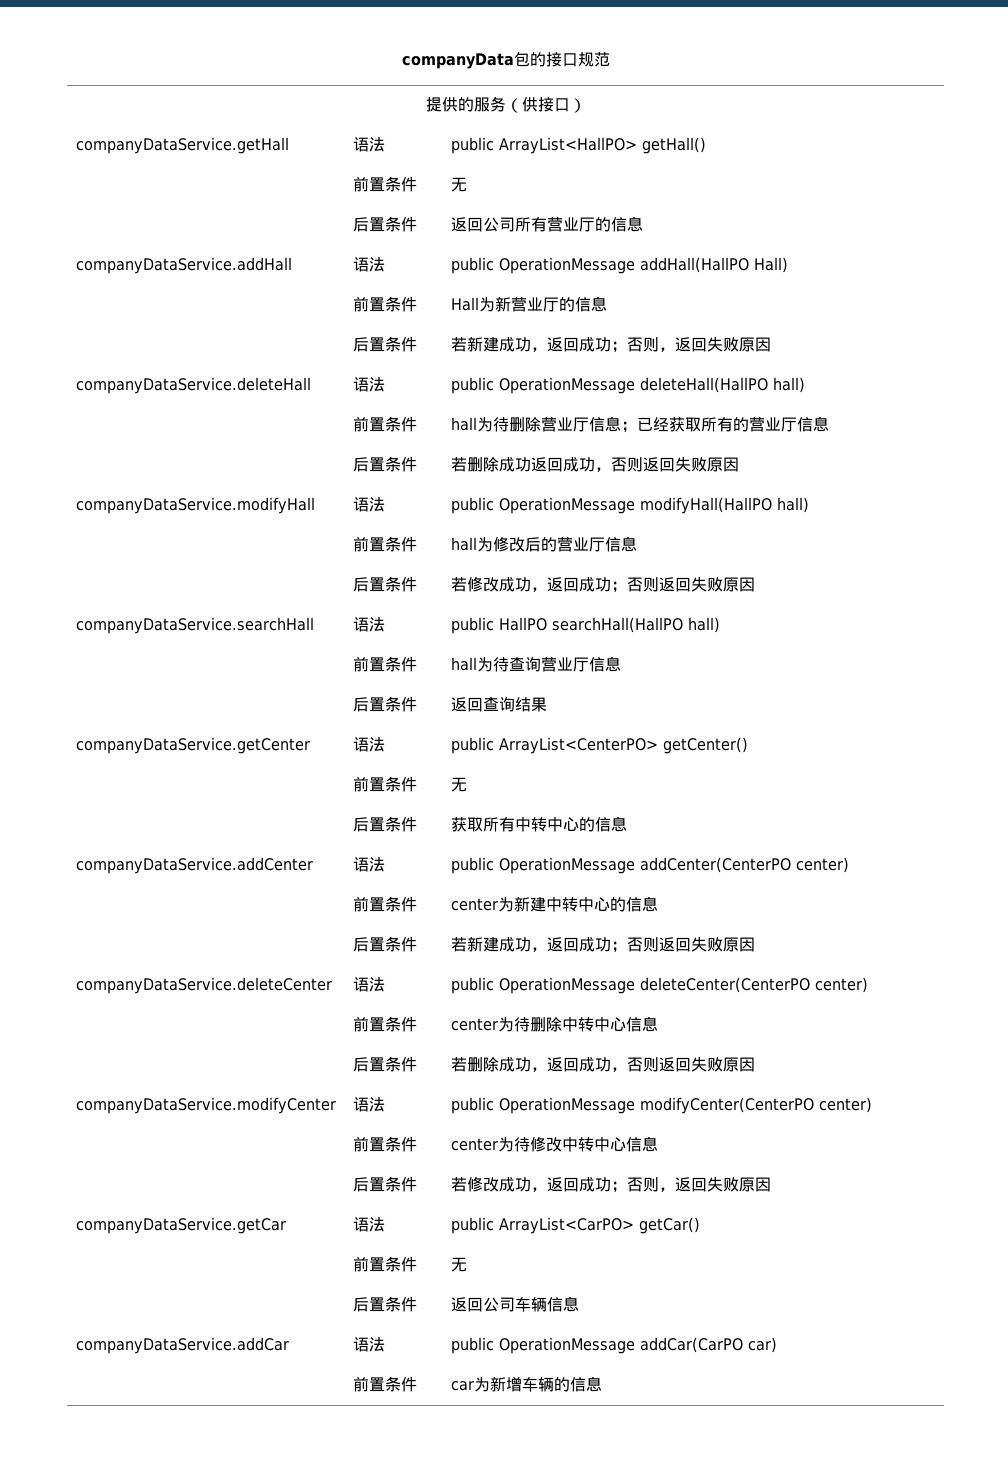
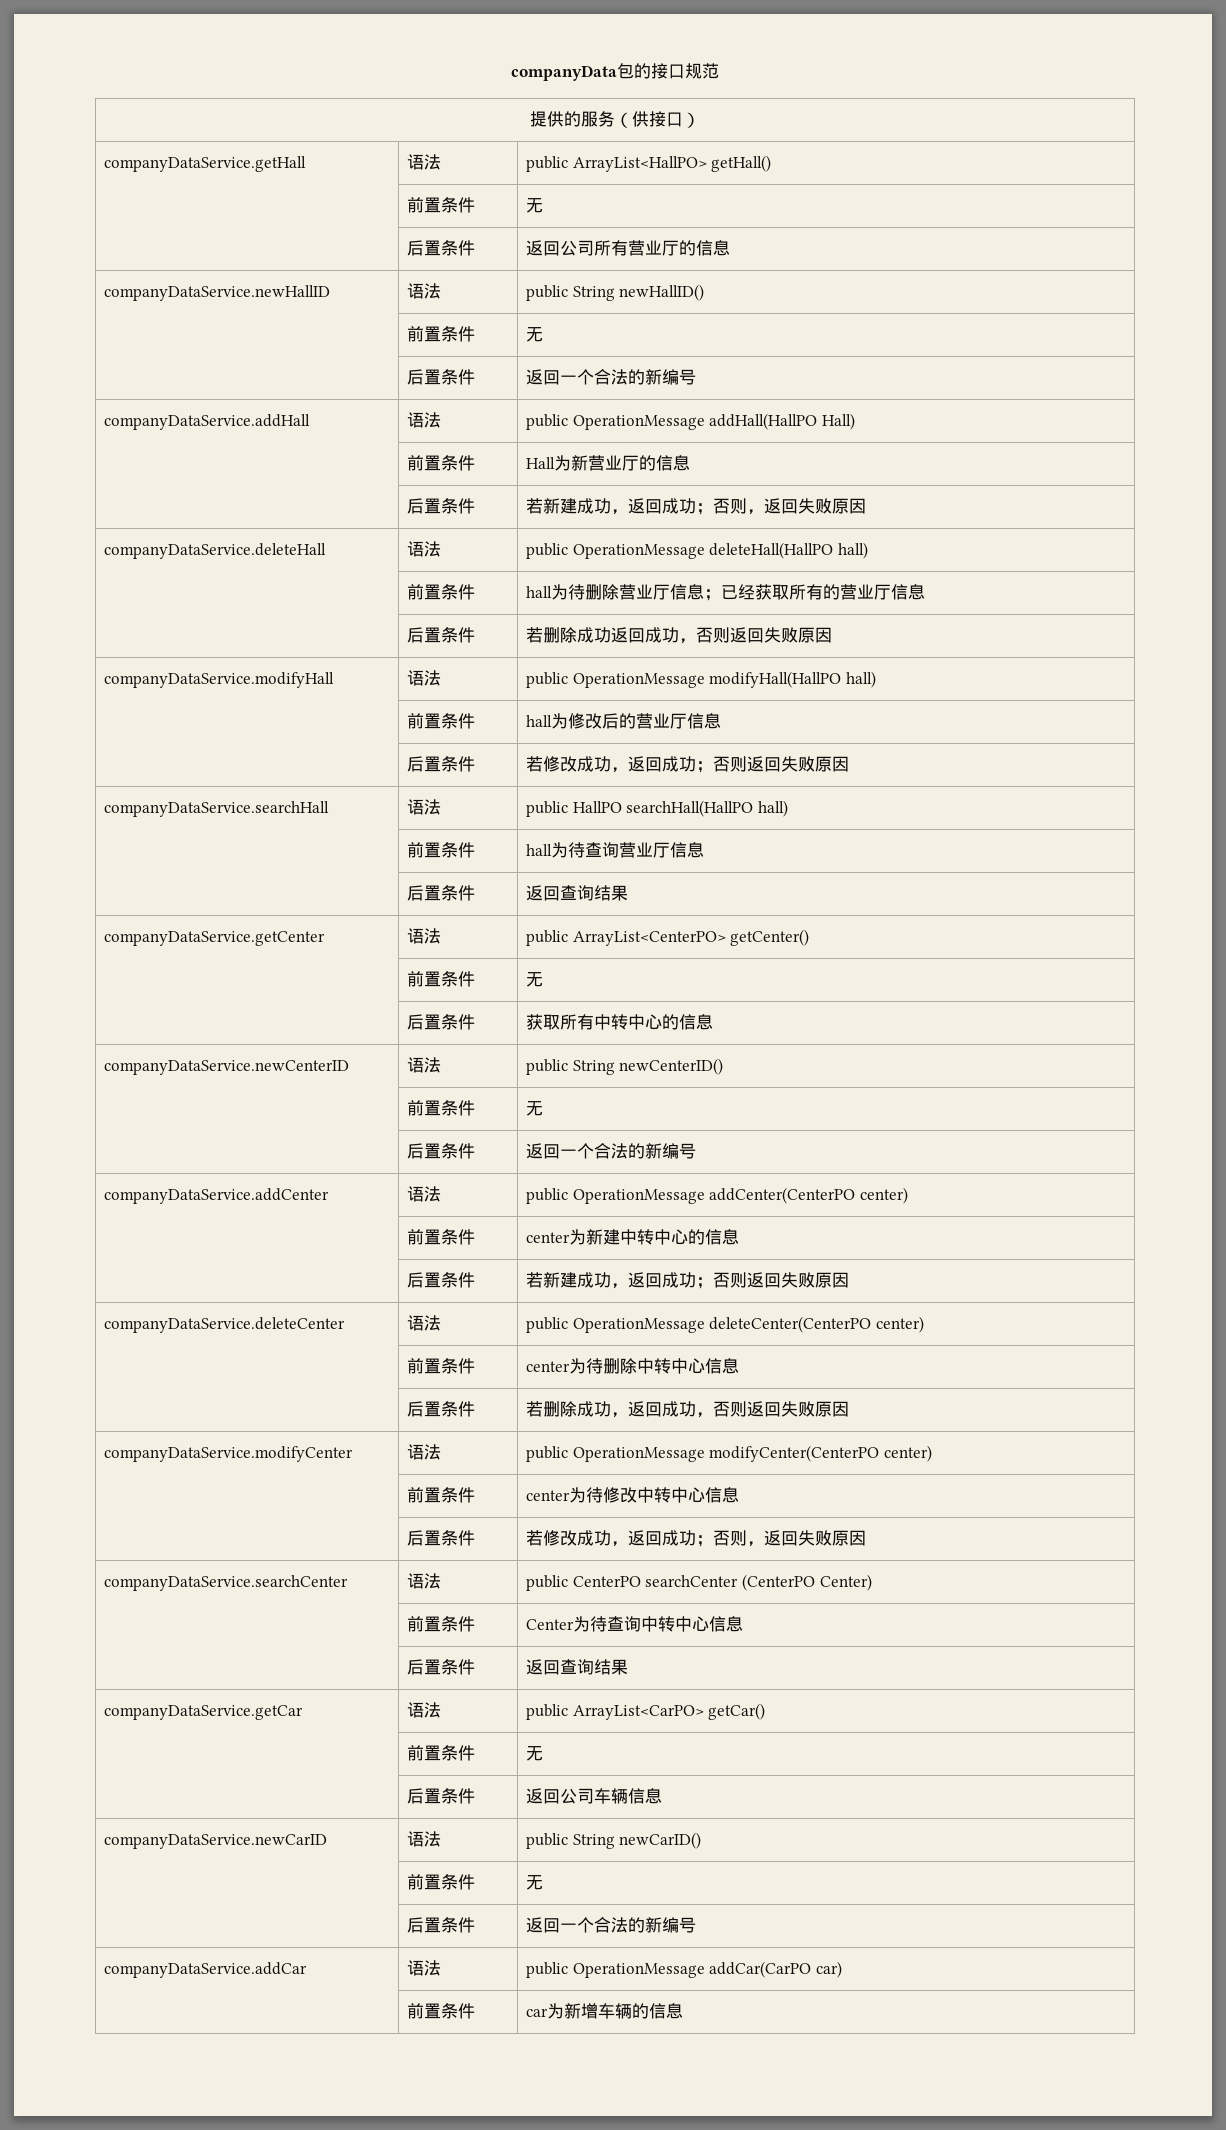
+ companyDataService.newHallID | 语法 | public String newHallID()
+ | 前置条件 | 无
+ | 后置条件 | 返回一个合法的新编号
+ companyDataService.newCenterID | 语法 | public String newCenterID()
+ | 前置条件 | 无
+ | 后置条件 | 返回一个合法的新编号
+ companyDataService.searchCenter | 语法 | public CenterPO searchCenter (CenterPO Center)
+ | 前置条件 | Center为待查询中转中心信息
+ | 后置条件 | 返回查询结果
+ companyDataService.newCarID | 语法 | public String newCarID()
+ | 前置条件 | 无
+ | 后置条件 | 返回一个合法的新编号

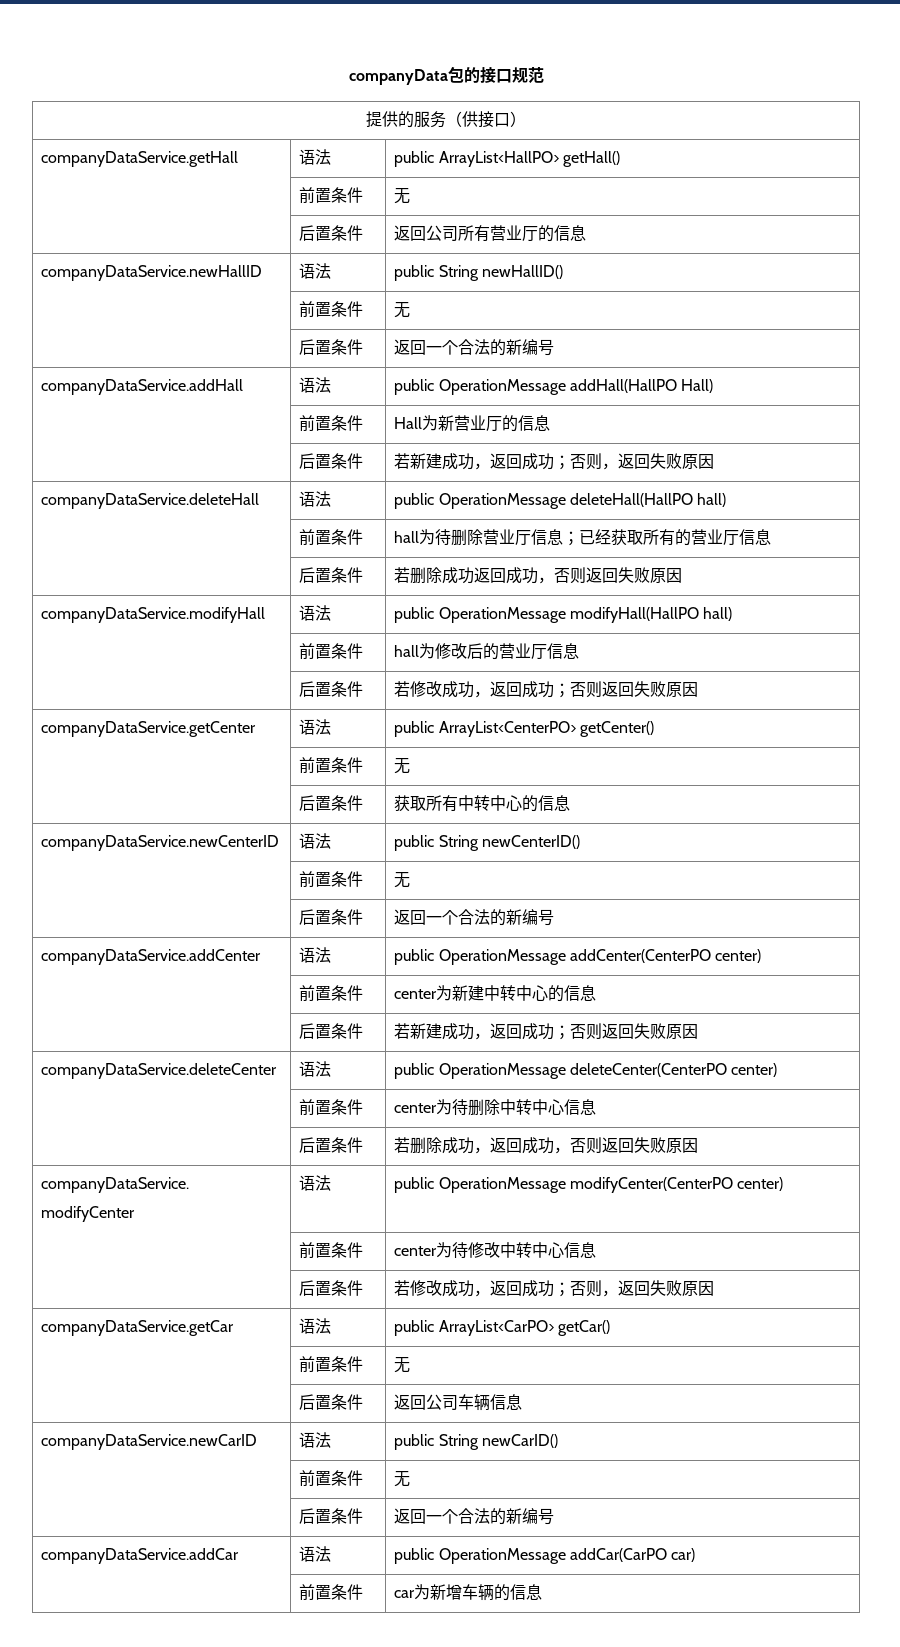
- companyDataService.searchHall | 语法 | public HallPO searchHall(HallPO hall)
- | 前置条件 | hall为待查询营业厅信息
- | 后置条件 | 返回查询结果
- companyDataService.searchCenter | 语法 | public CenterPO searchCenter (CenterPO Center)
- | 前置条件 | Center为待查询中转中心信息
- | 后置条件 | 返回查询结果

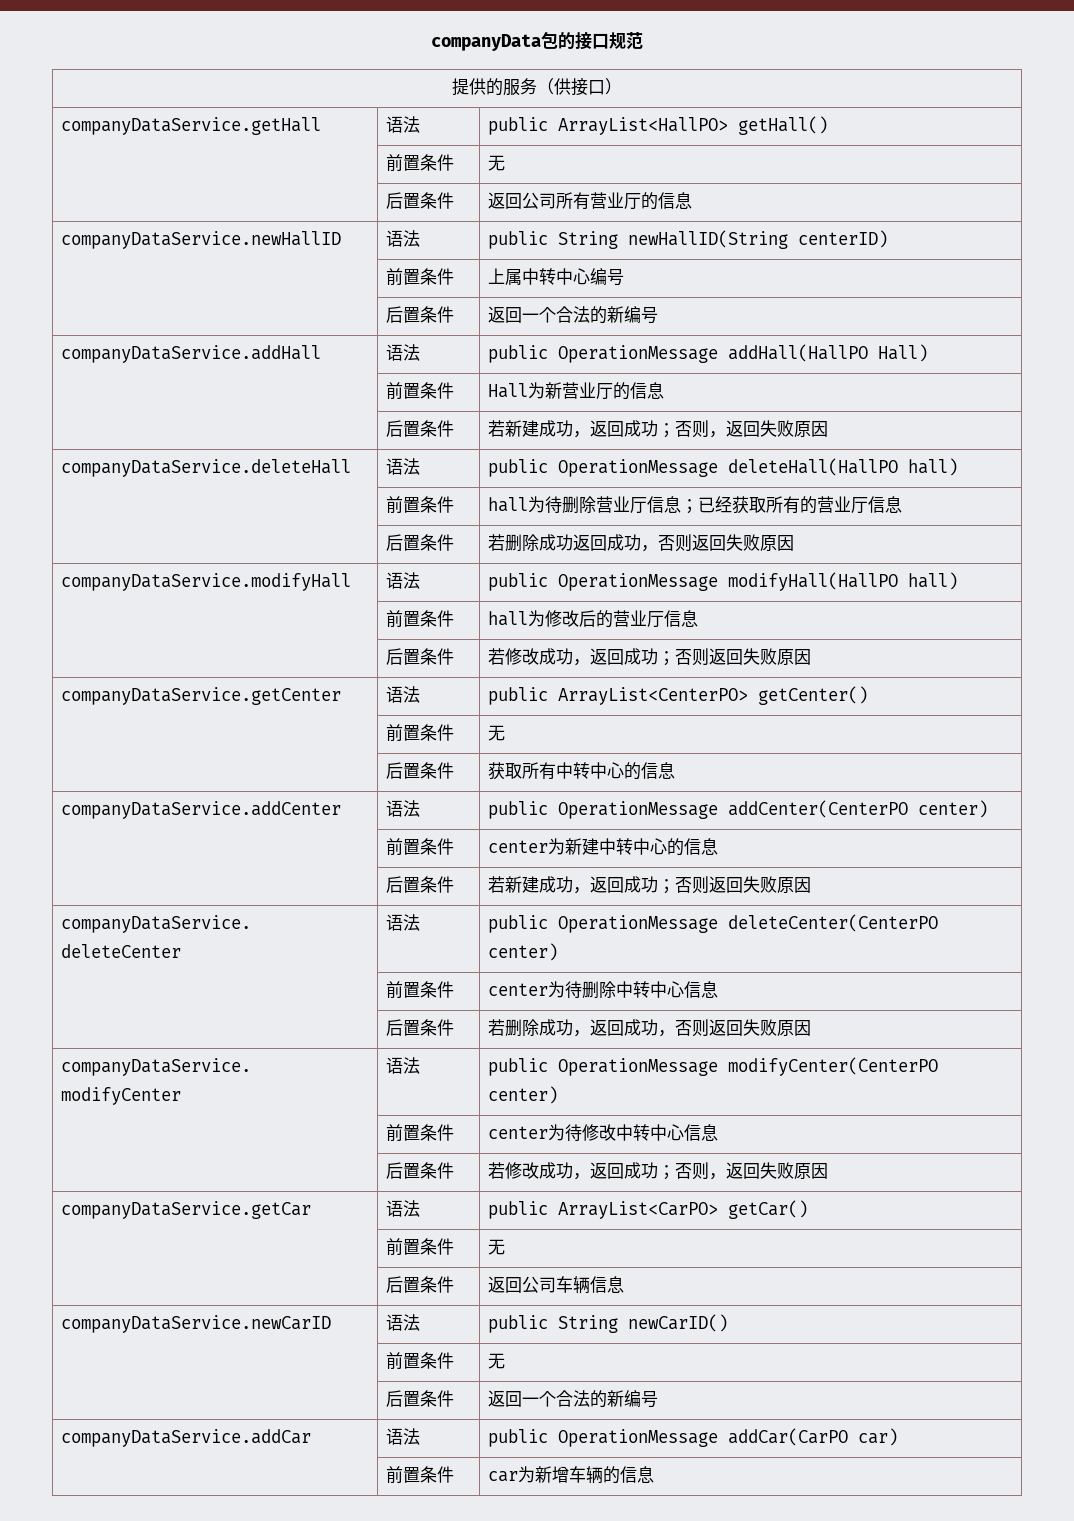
- companyDataService.newHallID | 语法 | public String newHallID()
- | 前置条件 | 无
+ companyDataService.newHallID | 语法 | public String newHallID(String centerID)
+ | 前置条件 | 上属中转中心编号
- companyDataService.newCenterID | 语法 | public String newCenterID()
- | 前置条件 | 无
- | 后置条件 | 返回一个合法的新编号

